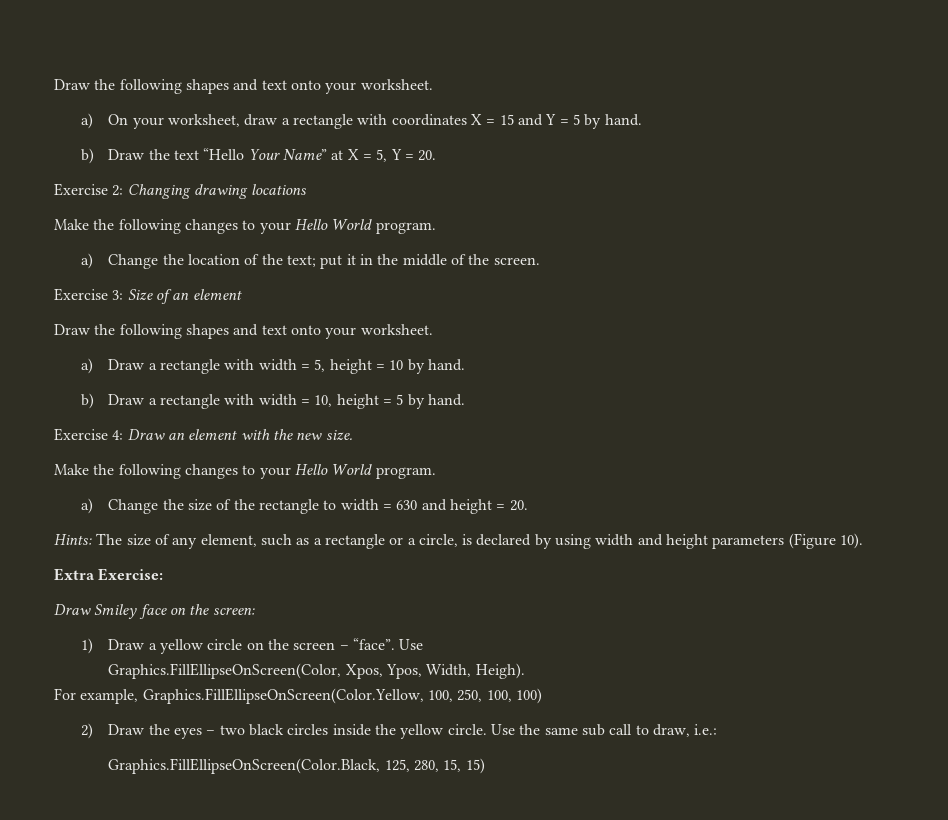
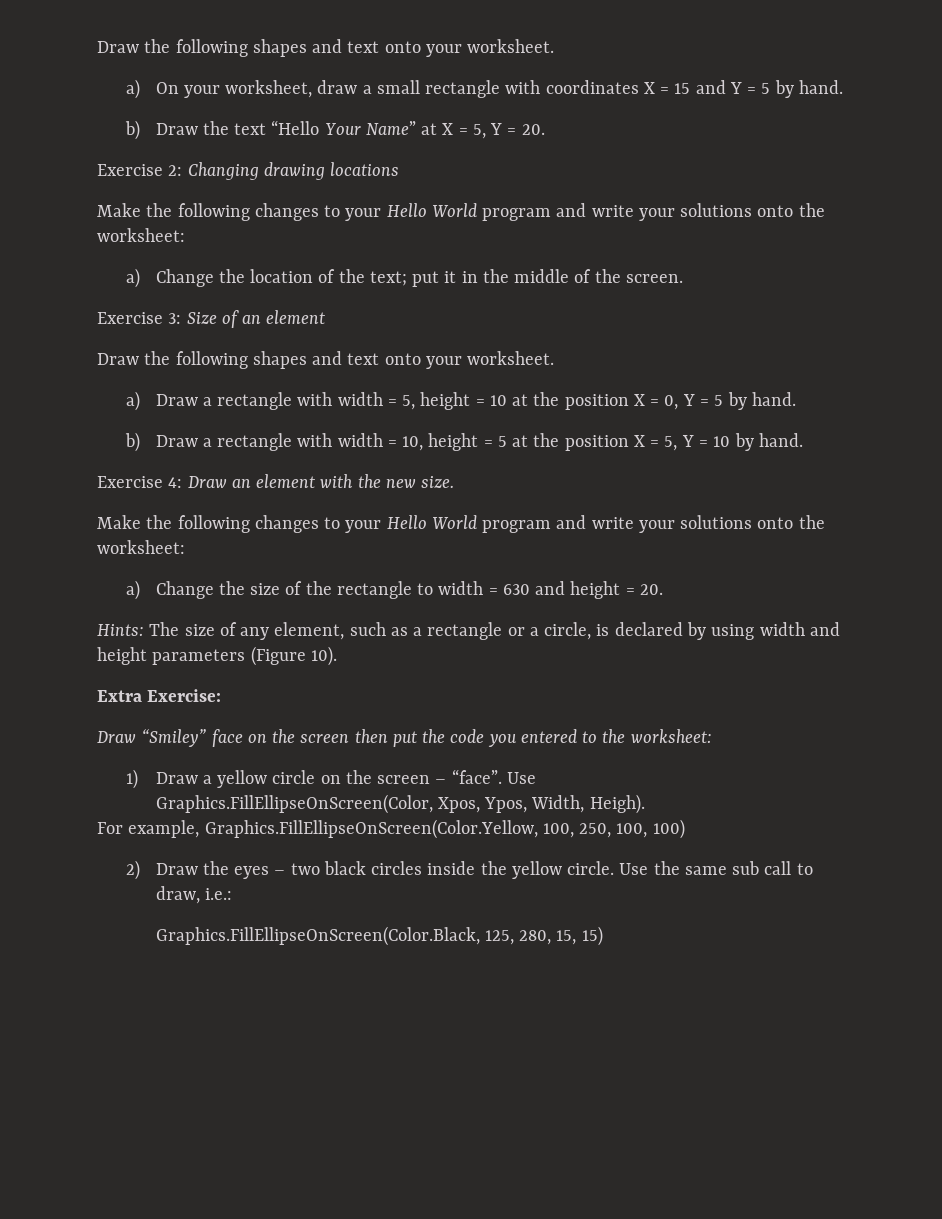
- a) On your worksheet, draw a rectangle with coordinates X = 15 and Y = 5 by hand.
+ a) On your worksheet, draw a small rectangle with coordinates X = 15 and Y = 5 by hand.
  Exercise 2: Changing drawing locations
- Make the following changes to your Hello World program.
+ Make the following changes to your Hello World program and write your solutions onto the worksheet:
- a) Draw a rectangle with width = 5, height = 10 by hand.
+ a) Draw a rectangle with width = 5, height = 10 at the position X = 0, Y = 5 by hand.
- b) Draw a rectangle with width = 10, height = 5 by hand.
+ b) Draw a rectangle with width = 10, height = 5 at the position X = 5, Y = 10 by hand.
  Exercise 4: Draw an element with the new size.
- Make the following changes to your Hello World program.
+ Make the following changes to your Hello World program and write your solutions onto the worksheet:
- Draw Smiley face on the screen:
+ Draw “Smiley” face on the screen then put the code you entered to the worksheet:

